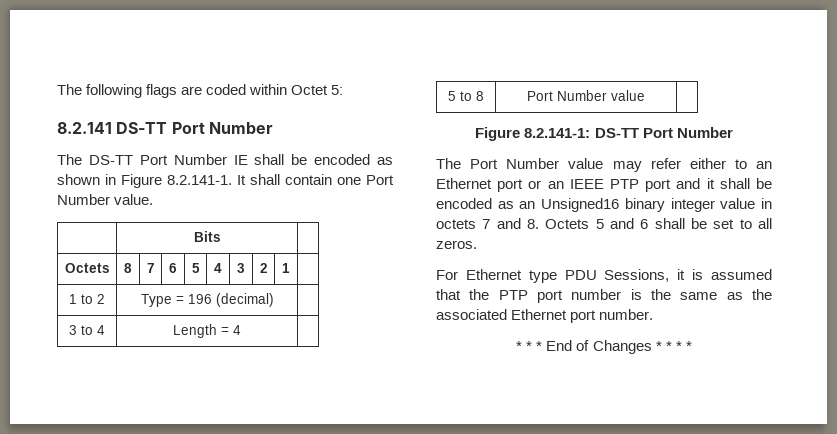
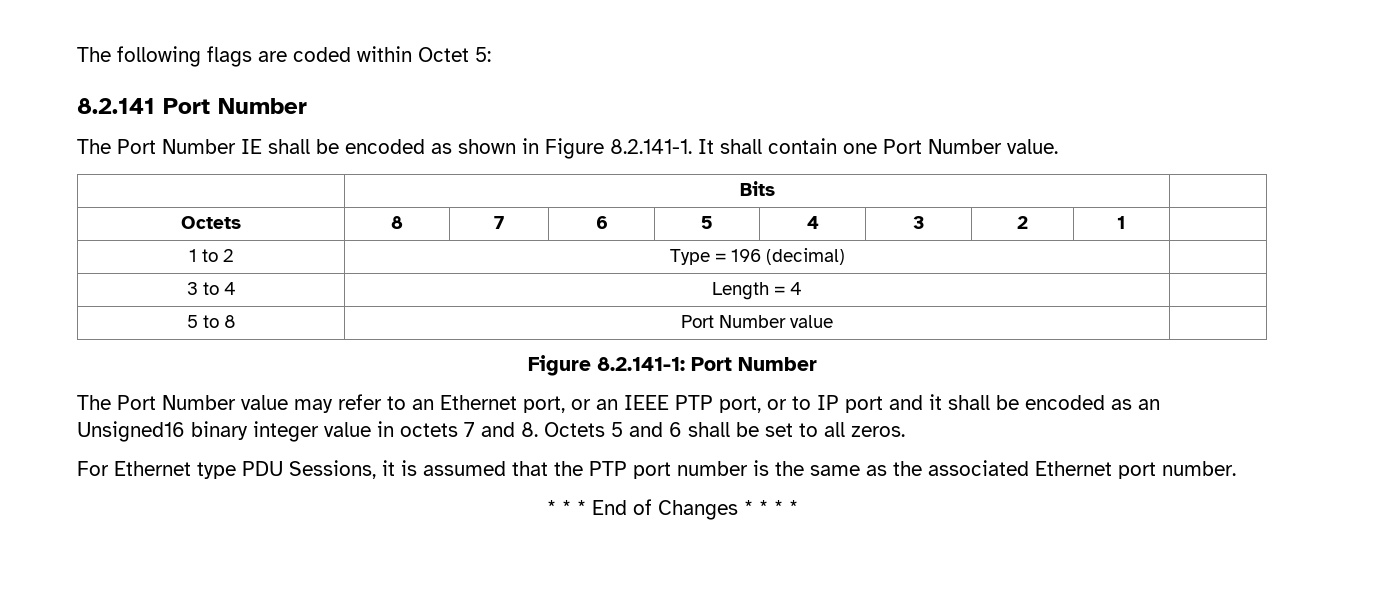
- 8.2.141 DS-TT Port Number
- The DS-TT Port Number IE shall be encoded as shown in Figure 8.2.141-1. It shall contain one Port Number value.
+ 8.2.141 Port Number
+ The Port Number IE shall be encoded as shown in Figure 8.2.141-1. It shall contain one Port Number value.
- Figure 8.2.141-1: DS-TT Port Number
+ Figure 8.2.141-1: Port Number
- The Port Number value may refer either to an Ethernet port or an IEEE PTP port and it shall be encoded as an Unsigned16 binary integer value in octets 7 and 8. Octets 5 and 6 shall be set to all zeros.
+ The Port Number value may refer to an Ethernet port, or an IEEE PTP port, or to IP port and it shall be encoded as an Unsigned16 binary integer value in octets 7 and 8. Octets 5 and 6 shall be set to all zeros.

